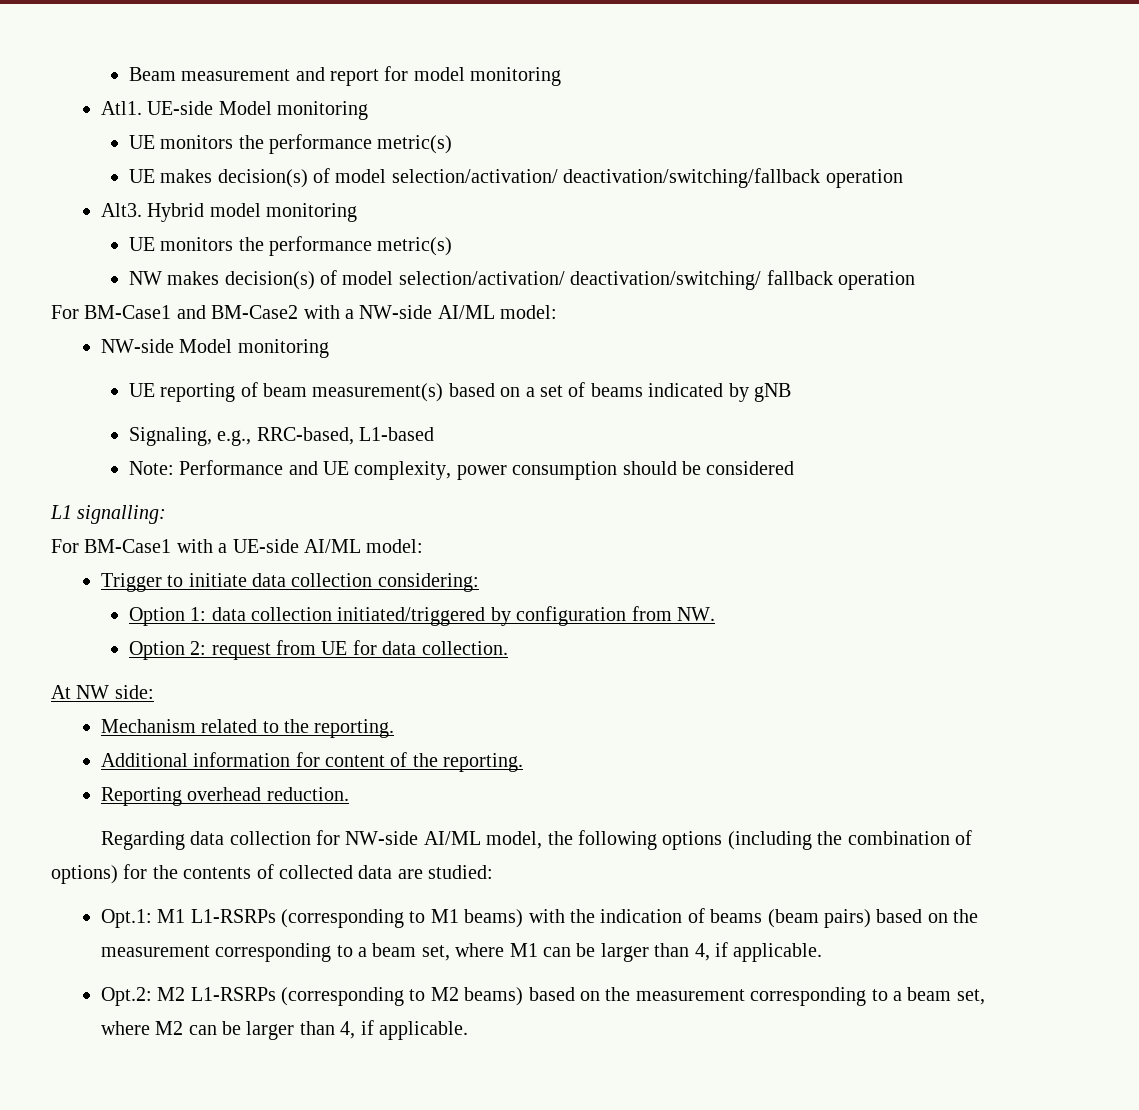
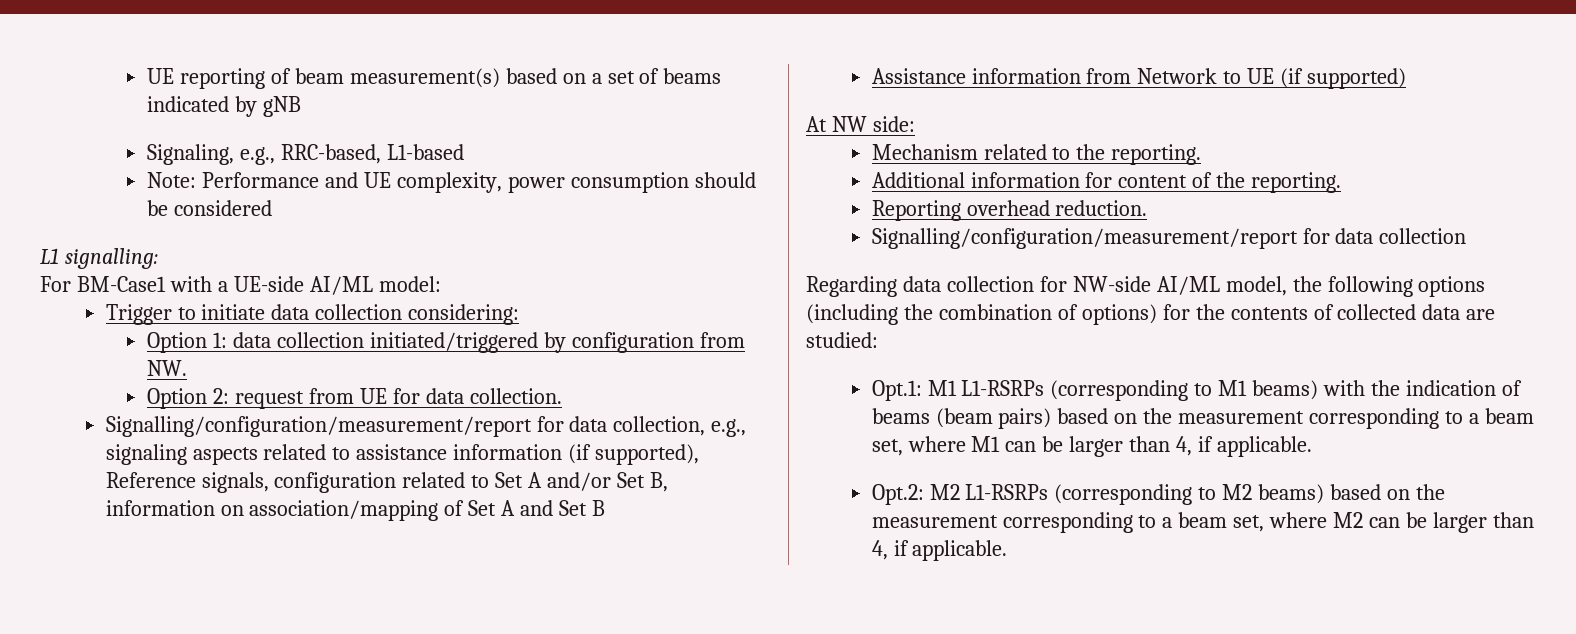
- Beam measurement and report for model monitoring
- Atl1. UE-side Model monitoring
- UE monitors the performance metric(s)
- UE makes decision(s) of model selection/activation/ deactivation/switching/fallback operation
- Alt3. Hybrid model monitoring
- UE monitors the performance metric(s)
- NW makes decision(s) of model selection/activation/ deactivation/switching/ fallback operation
- For BM-Case1 and BM-Case2 with a NW-side AI/ML model:
- NW-side Model monitoring
+ Signalling/configuration/measurement/report for data collection, e.g., signaling aspects related to assistance information (if supported), Reference signals, configuration related to Set A and/or Set B, information on association/mapping of Set A and Set B
+ Assistance information from Network to UE (if supported)
+ Signalling/configuration/measurement/report for data collection

